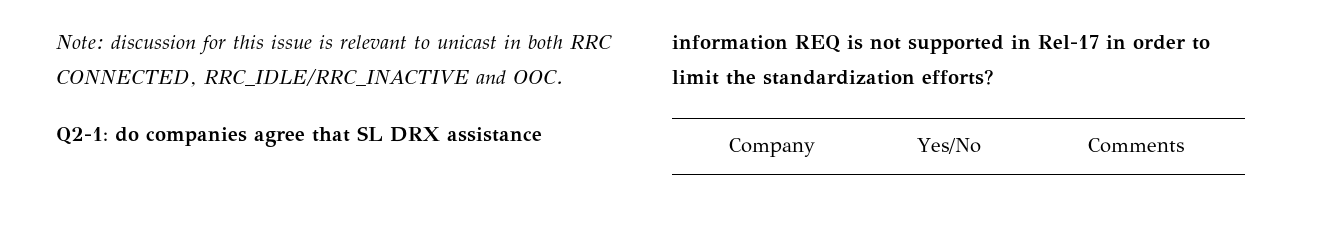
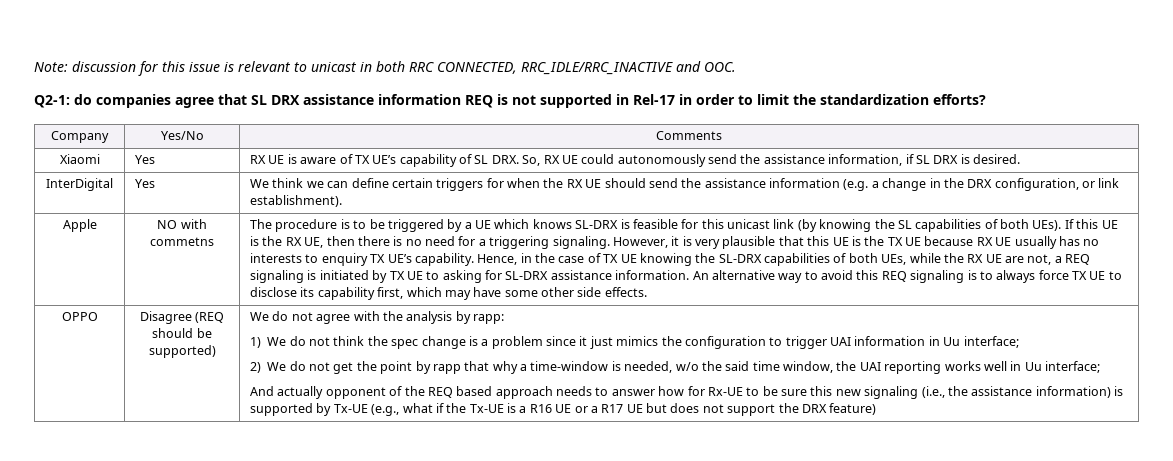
+ Xiaomi | Yes | RX UE is aware of TX UE’s capability of SL DRX. So, RX UE could autonomously send the assistance information, if SL DRX is desired.
+ InterDigital | Yes | We think we can define certain triggers for when the RX UE should send the assistance information (e.g. a change in the DRX configuration, or link establishment).
+ Apple | NO with commetns | The procedure is to be triggered by a UE which knows SL-DRX is feasible for this unicast link (by knowing the SL capabilities of both UEs). If this UE is the RX UE, then there is no need for a triggering signaling. However, it is very plausible that this UE is the TX UE because RX UE usually has no interests to enquiry TX UE’s capability. Hence, in the case of TX UE knowing the SL-DRX capabilities of both UEs, while the RX UE are not, a REQ signaling is initiated by TX UE to asking for SL-DRX assistance information. An alternative way to avoid this REQ signaling is to always force TX UE to disclose its capability first, which may have some other side effects.
+ OPPO | Disagree (REQ should be supported) | We do not agree with the analysis by rapp:
+ 1) We do not think the spec change is a problem since it just mimics the configuration to trigger UAI information in Uu interface;
+ 2) We do not get the point by rapp that why a time-window is needed, w/o the said time window, the UAI reporting works well in Uu interface;
+ And actually opponent of the REQ based approach needs to answer how for Rx-UE to be sure this new signaling (i.e., the assistance information) is supported by Tx-UE (e.g., what if the Tx-UE is a R16 UE or a R17 UE but does not support the DRX feature)

